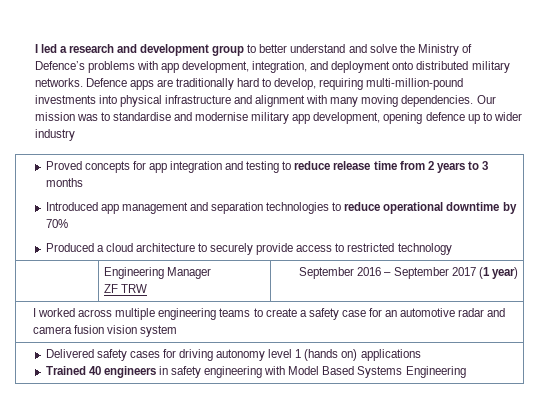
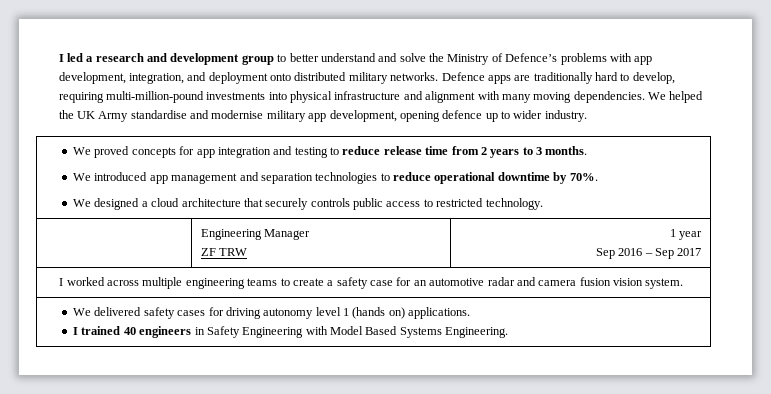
- Our mission was to standardise and modernise military app development, opening defence up to wider industry
- Proved concepts for app integration and testing to reduce release time from 2 years to 3 months
- Introduced app management and separation technologies to reduce operational downtime by 70%
- Produced a cloud architecture to securely provide access to restricted technology
+ We helped the UK Army standardise and modernise military app development, opening defence up to wider industry.
+ We proved concepts for app integration and testing to reduce release time from 2 years to 3 months.
+ We introduced app management and separation technologies to reduce operational downtime by 70%.
+ We designed a cloud architecture that securely controls public access to restricted technology.
  | Engineering Manager
- ZF TRW | September 2016 – September 2017 (1 year)
+ ZF TRW | 1 year
+ Sep 2016 – Sep 2017
- I worked across multiple engineering teams to create a safety case for an automotive radar and camera fusion vision system
- Delivered safety cases for driving autonomy level 1 (hands on) applications
- Trained 40 engineers in safety engineering with Model Based Systems Engineering
+ I worked across multiple engineering teams to create a safety case for an automotive radar and camera fusion vision system.
+ We delivered safety cases for driving autonomy level 1 (hands on) applications.
+ I trained 40 engineers in Safety Engineering with Model Based Systems Engineering.

